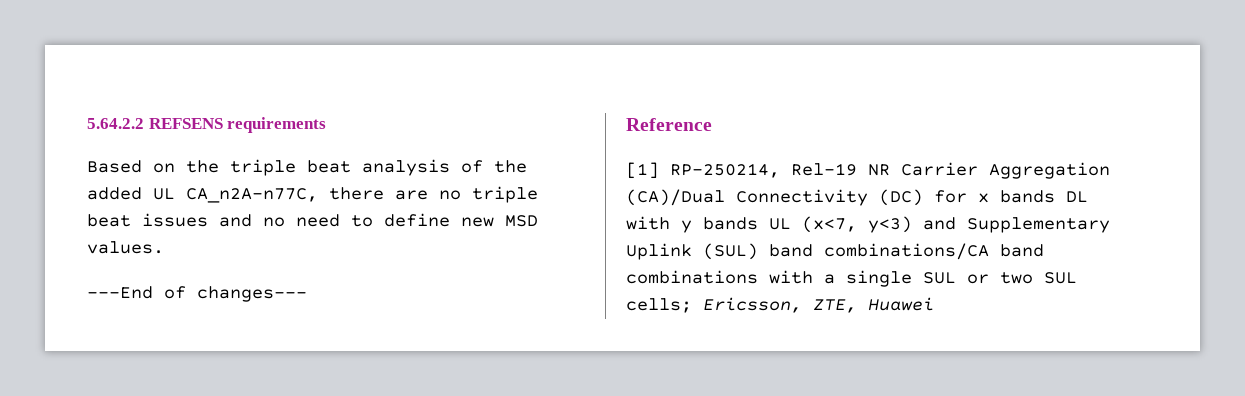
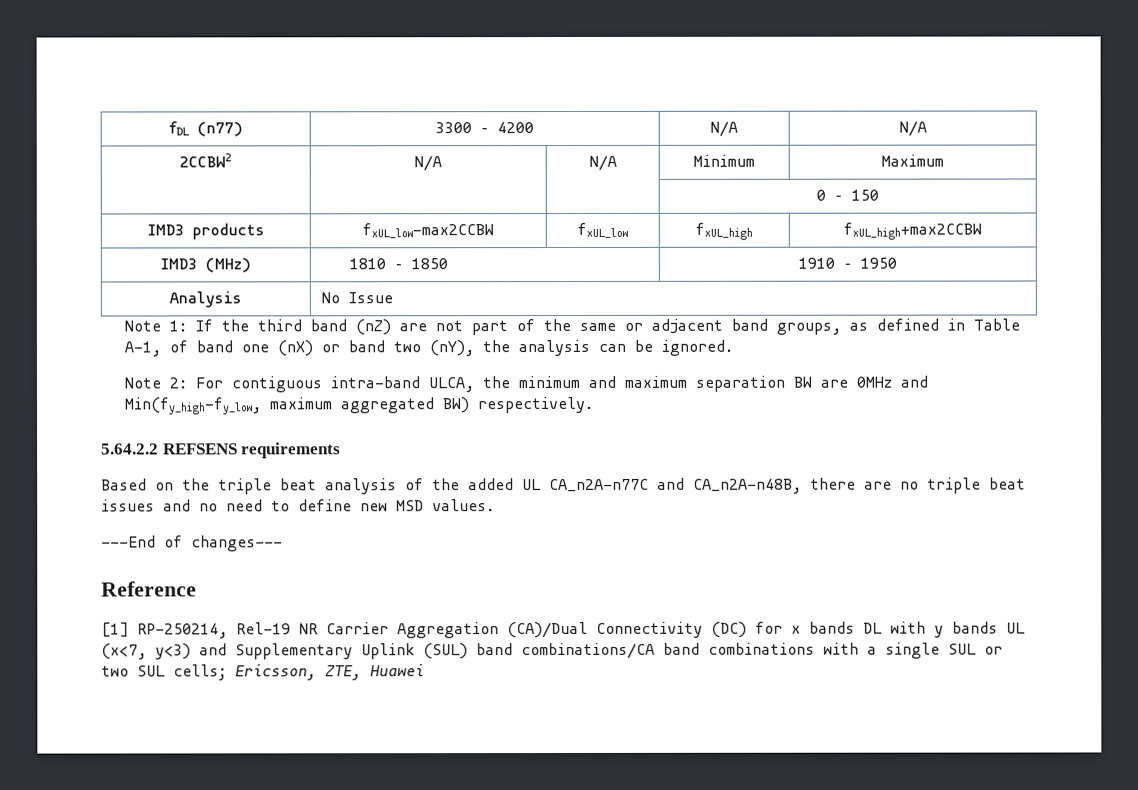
+ fDL (n77) | 3300 – 4200 | N/A | N/A
+ 2CCBW2 | N/A | N/A | Minimum | Maximum
+ | | | 0 – 150
+ IMD3 products | fxUL_low-max2CCBW | fxUL_low | fxUL_high | fxUL_high+max2CCBW
+ IMD3 (MHz) | 1810 – 1850 | 1910 – 1950
+ Analysis | No Issue
+ Note 1: If the third band (nZ) are not part of the same or adjacent band groups, as defined in Table A-1, of band one (nX) or band two (nY), the analysis can be ignored.
+ Note 2: For contiguous intra-band ULCA, the minimum and maximum separation BW are 0MHz and Min(fy_high-fy_low, maximum aggregated BW) respectively.
- Based on the triple beat analysis of the added UL CA_n2A-n77C, there are no triple beat issues and no need to define new MSD values.
+ Based on the triple beat analysis of the added UL CA_n2A-n77C and CA_n2A-n48B, there are no triple beat issues and no need to define new MSD values.

